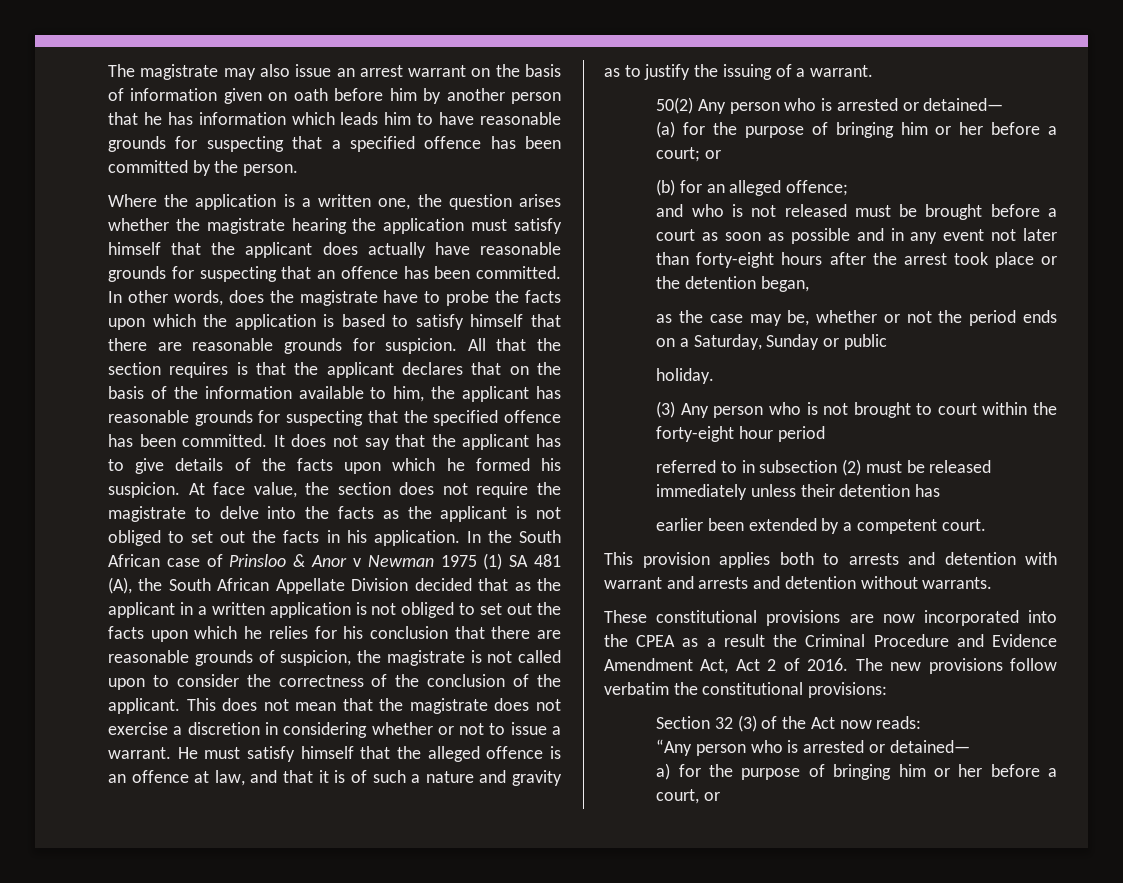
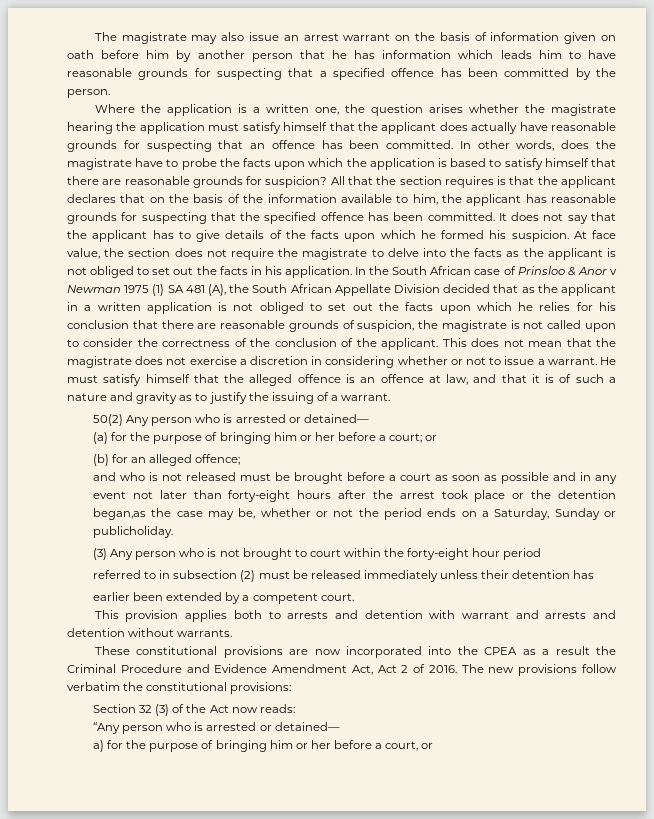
- In other words, does the magistrate have to probe the facts upon which the application is based to satisfy himself that there are reasonable grounds for suspicion.
+ In other words, does the magistrate have to probe the facts upon which the application is based to satisfy himself that there are reasonable grounds for suspicion?
- and who is not released must be brought before a court as soon as possible and in any event not later than forty-eight hours after the arrest took place or the detention began,
- as the case may be, whether or not the period ends on a Saturday, Sunday or public
- holiday.
+ and who is not released must be brought before a court as soon as possible and in any event not later than forty-eight hours after the arrest took place or the detention began,as the case may be, whether or not the period ends on a Saturday, Sunday or publicholiday.

